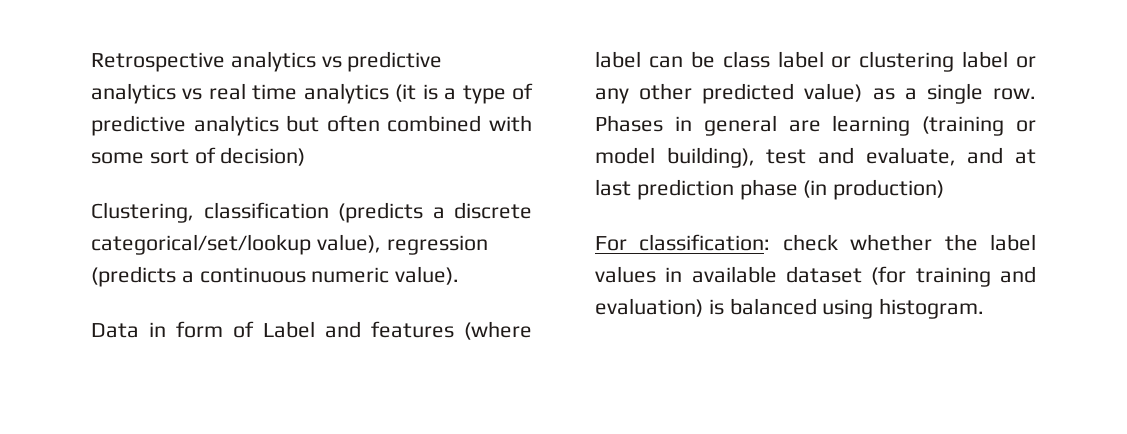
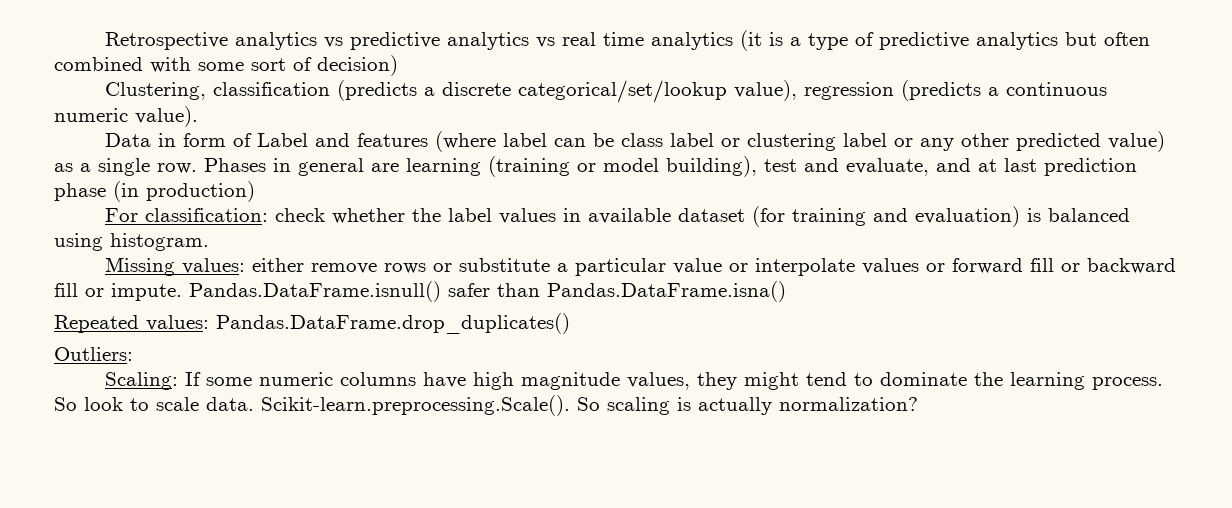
+ Missing values: either remove rows or substitute a particular value or interpolate values or forward fill or backward fill or impute. Pandas.DataFrame.isnull() safer than Pandas.DataFrame.isna()
+ Repeated values: Pandas.DataFrame.drop_duplicates()
+ Outliers:
+ Scaling: If some numeric columns have high magnitude values, they might tend to dominate the learning process. So look to scale data. Scikit-learn.preprocessing.Scale(). So scaling is actually normalization?

